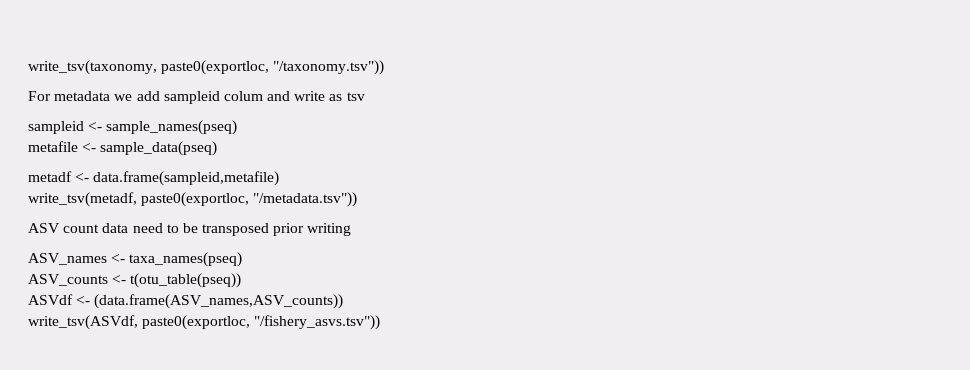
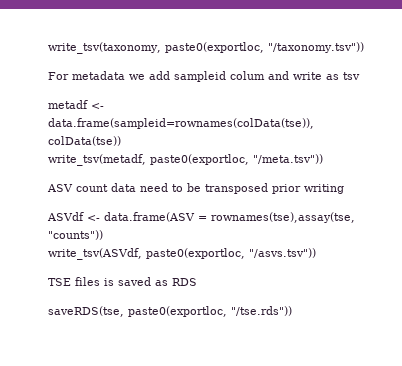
- sampleid <- sample_names(pseq)
- metafile <- sample_data(pseq)
- metadf <- data.frame(sampleid,metafile)
+ metadf <- data.frame(sampleid=rownames(colData(tse)), colData(tse))
- write_tsv(metadf, paste0(exportloc, "/metadata.tsv"))
+ write_tsv(metadf, paste0(exportloc, "/meta.tsv"))
- ASV_names <- taxa_names(pseq)
- ASV_counts <- t(otu_table(pseq))
- ASVdf <- (data.frame(ASV_names,ASV_counts))
- write_tsv(ASVdf, paste0(exportloc, "/fishery_asvs.tsv"))
+ ASVdf <- data.frame(ASV = rownames(tse),assay(tse, "counts"))
+ write_tsv(ASVdf, paste0(exportloc, "/asvs.tsv"))
+ TSE files is saved as RDS
+ saveRDS(tse, paste0(exportloc, "/tse.rds"))

